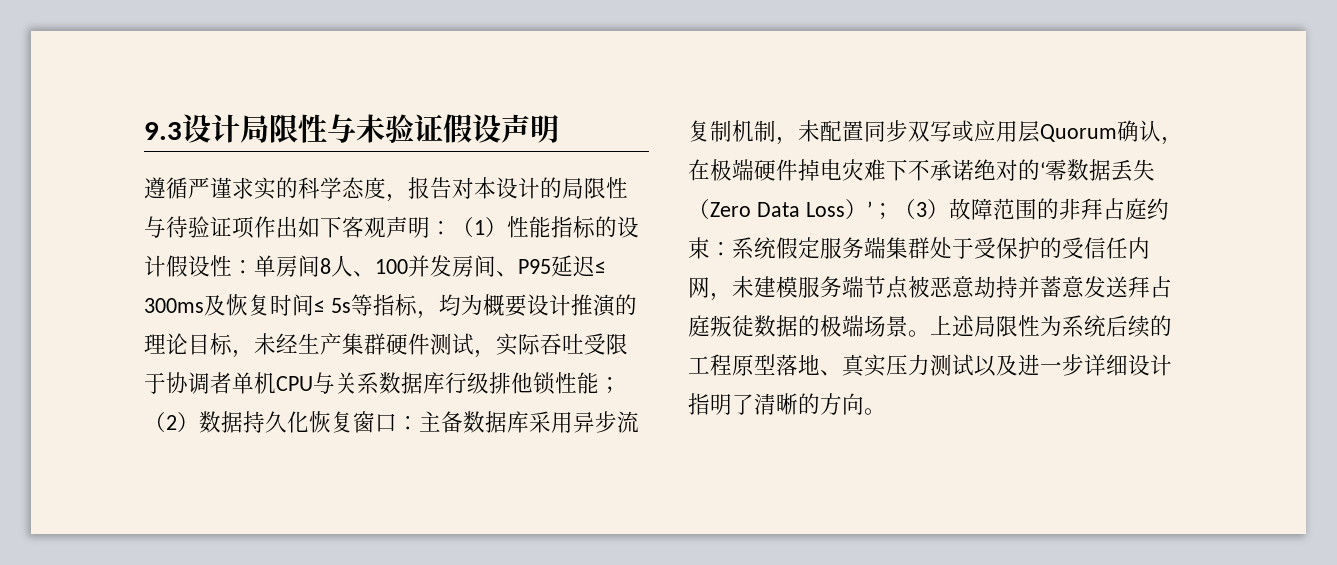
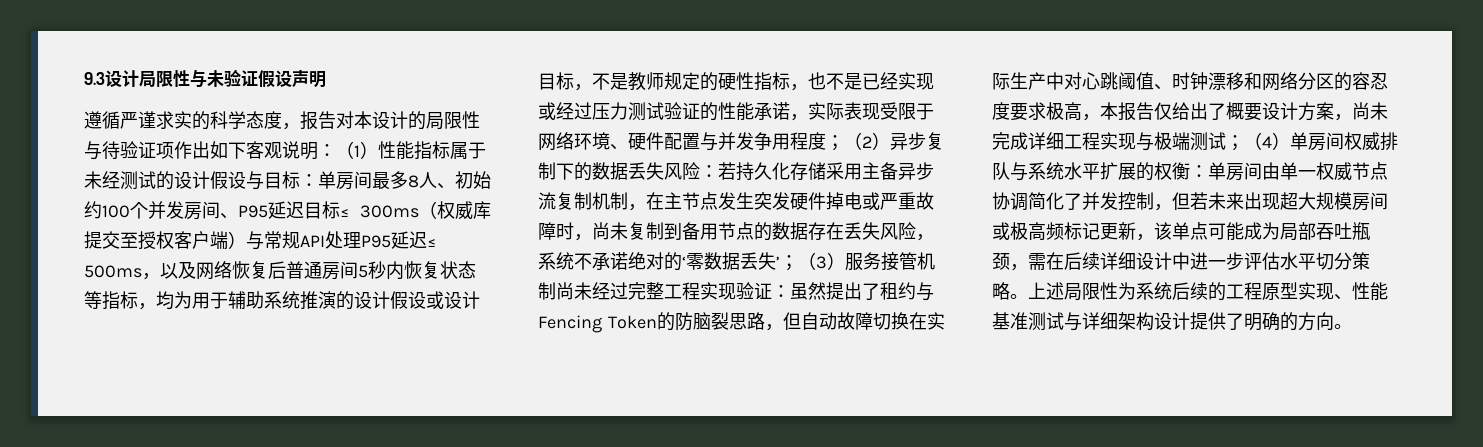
- 遵循严谨求实的科学态度，报告对本设计的局限性与待验证项作出如下客观声明：（1）性能指标的设计假设性：单房间8人、100并发房间、P95延迟≤ 300ms及恢复时间≤ 5s等指标，均为概要设计推演的理论目标，未经生产集群硬件测试，实际吞吐受限于协调者单机CPU与关系数据库行级排他锁性能；（2）数据持久化恢复窗口：主备数据库采用异步流复制机制，未配置同步双写或应用层Quorum确认，在极端硬件掉电灾难下不承诺绝对的‘零数据丢失（Zero Data Loss）’；（3）故障范围的非拜占庭约束：系统假定服务端集群处于受保护的受信任内网，未建模服务端节点被恶意劫持并蓄意发送拜占庭叛徒数据的极端场景。
+ 遵循严谨求实的科学态度，报告对本设计的局限性与待验证项作出如下客观说明：（1）性能指标属于未经测试的设计假设与目标：单房间最多8人、初始约100个并发房间、P95延迟目标≤ 300ms（权威库提交至授权客户端）与常规API处理P95延迟≤ 500ms，以及网络恢复后普通房间5秒内恢复状态等指标，均为用于辅助系统推演的设计假设或设计目标，不是教师规定的硬性指标，也不是已经实现或经过压力测试验证的性能承诺，实际表现受限于网络环境、硬件配置与并发争用程度；（2）异步复制下的数据丢失风险：若持久化存储采用主备异步流复制机制，在主节点发生突发硬件掉电或严重故障时，尚未复制到备用节点的数据存在丢失风险，系统不承诺绝对的‘零数据丢失’；（3）服务接管机制尚未经过完整工程实现验证：虽然提出了租约与Fencing Token的防脑裂思路，但自动故障切换在实际生产中对心跳阈值、时钟漂移和网络分区的容忍度要求极高，本报告仅给出了概要设计方案，尚未完成详细工程实现与极端测试；（4）单房间权威排队与系统水平扩展的权衡：单房间由单一权威节点协调简化了并发控制，但若未来出现超大规模房间或极高频标记更新，该单点可能成为局部吞吐瓶颈，需在后续详细设计中进一步评估水平切分策略。
- 上述局限性为系统后续的工程原型落地、真实压力测试以及进一步详细设计指明了清晰的方向。
+ 上述局限性为系统后续的工程原型实现、性能基准测试与详细架构设计提供了明确的方向。

